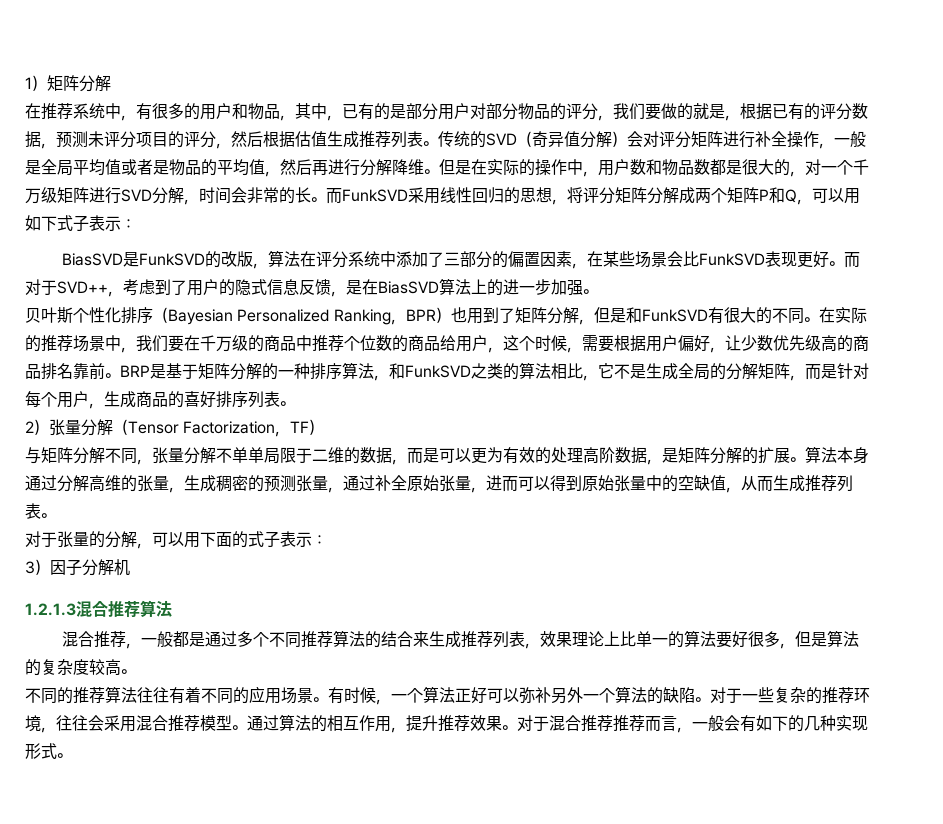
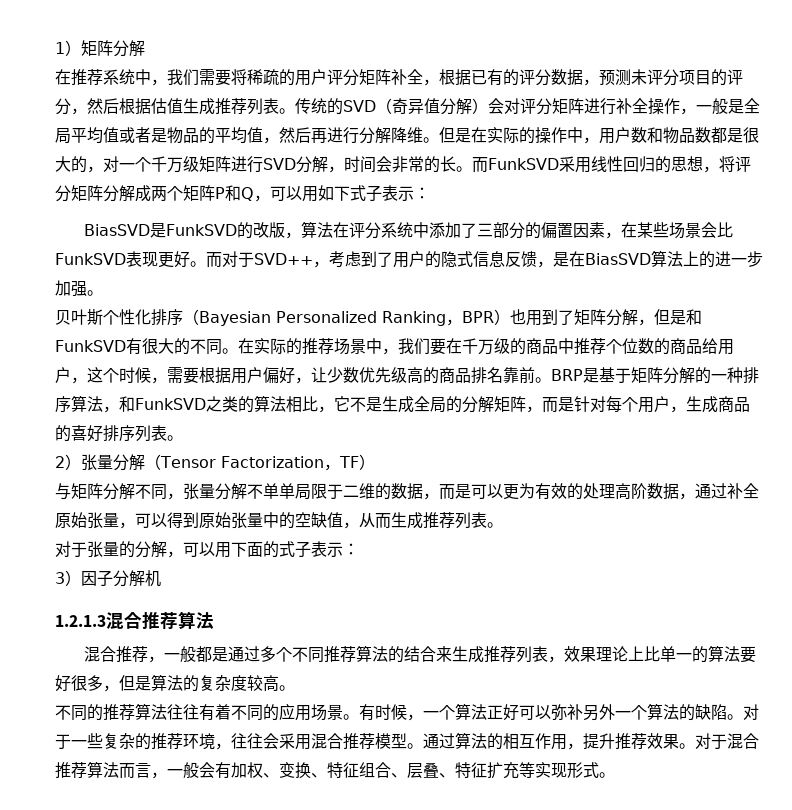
- 在推荐系统中，有很多的用户和物品，其中，已有的是部分用户对部分物品的评分，我们要做的就是，根据已有的评分数据，预测未评分项目的评分，然后根据估值生成推荐列表。
+ 在推荐系统中，我们需要将稀疏的用户评分矩阵补全，根据已有的评分数据，预测未评分项目的评分，然后根据估值生成推荐列表。
- 与矩阵分解不同，张量分解不单单局限于二维的数据，而是可以更为有效的处理高阶数据，是矩阵分解的扩展。算法本身通过分解高维的张量，生成稠密的预测张量，通过补全原始张量，进而可以得到原始张量中的空缺值，从而生成推荐列表。
+ 与矩阵分解不同，张量分解不单单局限于二维的数据，而是可以更为有效的处理高阶数据，通过补全原始张量，可以得到原始张量中的空缺值，从而生成推荐列表。
- 对于混合推荐推荐而言，一般会有如下的几种实现形式。
+ 对于混合推荐算法而言，一般会有加权、变换、特征组合、层叠、特征扩充等实现形式。

